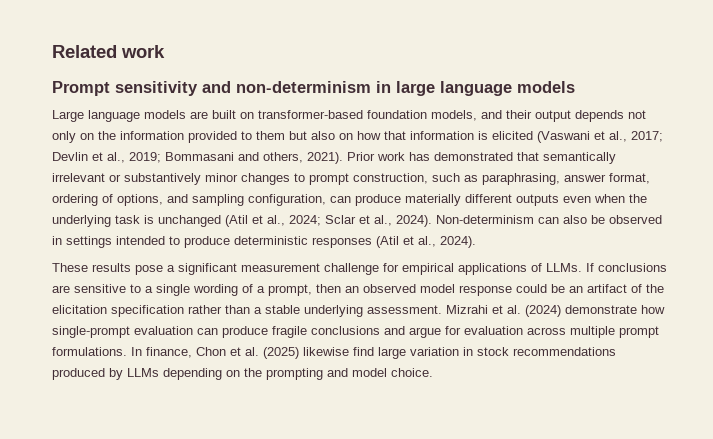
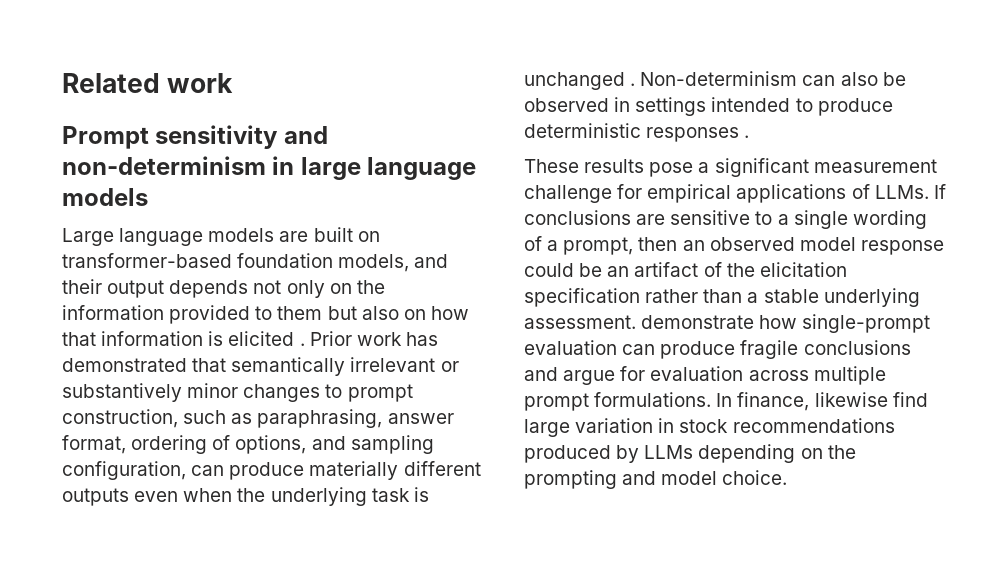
- Large language models are built on transformer-based foundation models, and their output depends not only on the information provided to them but also on how that information is elicited (Vaswani et al., 2017; Devlin et al., 2019; Bommasani and others, 2021).
+ Large language models are built on transformer-based foundation models, and their output depends not only on the information provided to them but also on how that information is elicited .
- Prior work has demonstrated that semantically irrelevant or substantively minor changes to prompt construction, such as paraphrasing, answer format, ordering of options, and sampling configuration, can produce materially different outputs even when the underlying task is unchanged (Atil et al., 2024; Sclar et al., 2024).
+ Prior work has demonstrated that semantically irrelevant or substantively minor changes to prompt construction, such as paraphrasing, answer format, ordering of options, and sampling configuration, can produce materially different outputs even when the underlying task is unchanged .
- Non-determinism can also be observed in settings intended to produce deterministic responses (Atil et al., 2024).
+ Non-determinism can also be observed in settings intended to produce deterministic responses .
- If conclusions are sensitive to a single wording of a prompt, then an observed model response could be an artifact of the elicitation specification rather than a stable underlying assessment. Mizrahi et al. (2024) demonstrate how single-prompt evaluation can produce fragile conclusions and argue for evaluation across multiple prompt formulations.
+ If conclusions are sensitive to a single wording of a prompt, then an observed model response could be an artifact of the elicitation specification rather than a stable underlying assessment. demonstrate how single-prompt evaluation can produce fragile conclusions and argue for evaluation across multiple prompt formulations.
- In finance, Chon et al. (2025) likewise find large variation in stock recommendations produced by LLMs depending on the prompting and model choice.
+ In finance, likewise find large variation in stock recommendations produced by LLMs depending on the prompting and model choice.

